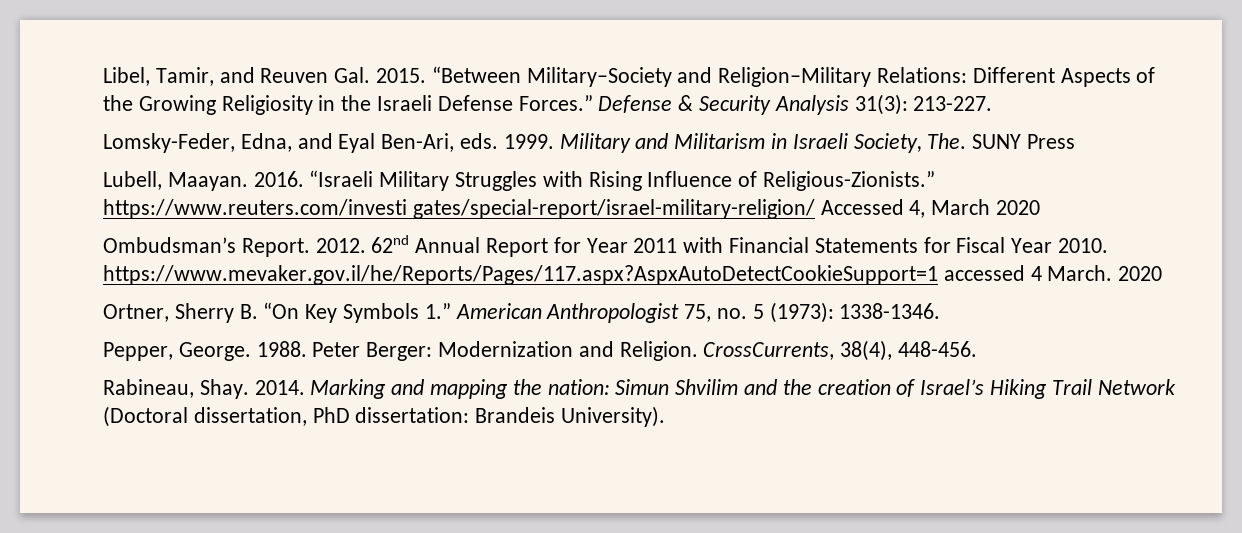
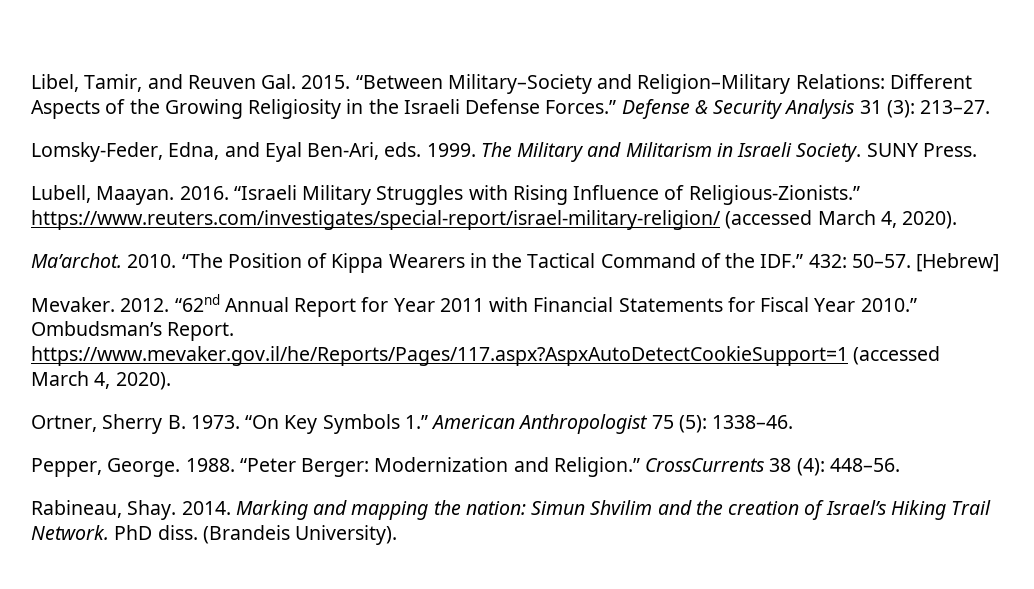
- Defense & Security Analysis 31(3): 213-227.
+ Defense & Security Analysis 31 (3): 213–27.
- Military and Militarism in Israeli Society, The. SUNY Press
+ The Military and Militarism in Israeli Society. SUNY Press.
- “Israeli Military Struggles with Rising Influence of Religious-Zionists.” https://www.reuters.com/investi gates/special-report/israel-military-religion/ Accessed 4, March 2020
- Ombudsman’s Report. 2012. 62nd Annual Report for Year 2011 with Financial Statements for Fiscal Year 2010. https://www.mevaker.gov.il/he/Reports/Pages/117.aspx?AspxAutoDetectCookieSupport=1 accessed 4 March. 2020
+ “Israeli Military Struggles with Rising Influence of Religious-Zionists.” https://www.reuters.com/investigates/special-report/israel-military-religion/ (accessed March 4, 2020).
+ Ma’archot. 2010. “The Position of Kippa Wearers in the Tactical Command of the IDF.” 432: 50–57. [Hebrew]
+ Mevaker. 2012. “62nd Annual Report for Year 2011 with Financial Statements for Fiscal Year 2010.” Ombudsman’s Report. https://www.mevaker.gov.il/he/Reports/Pages/117.aspx?AspxAutoDetectCookieSupport=1 (accessed March 4, 2020).
- Ortner, Sherry B. “On Key Symbols 1.” American Anthropologist 75, no. 5 (1973): 1338-1346.
+ Ortner, Sherry B. 1973. “On Key Symbols 1.” American Anthropologist 75 (5): 1338–46.
- Peter Berger: Modernization and Religion. CrossCurrents, 38(4), 448-456.
+ “Peter Berger: Modernization and Religion.” CrossCurrents 38 (4): 448–56.
- Marking and mapping the nation: Simun Shvilim and the creation of Israel’s Hiking Trail Network (Doctoral dissertation, PhD dissertation: Brandeis University).
+ Marking and mapping the nation: Simun Shvilim and the creation of Israel’s Hiking Trail Network. PhD diss. (Brandeis University).

